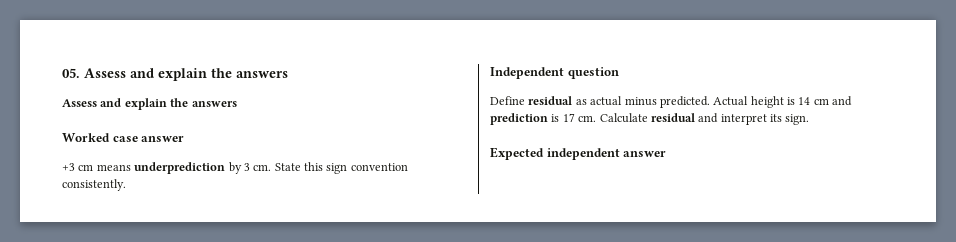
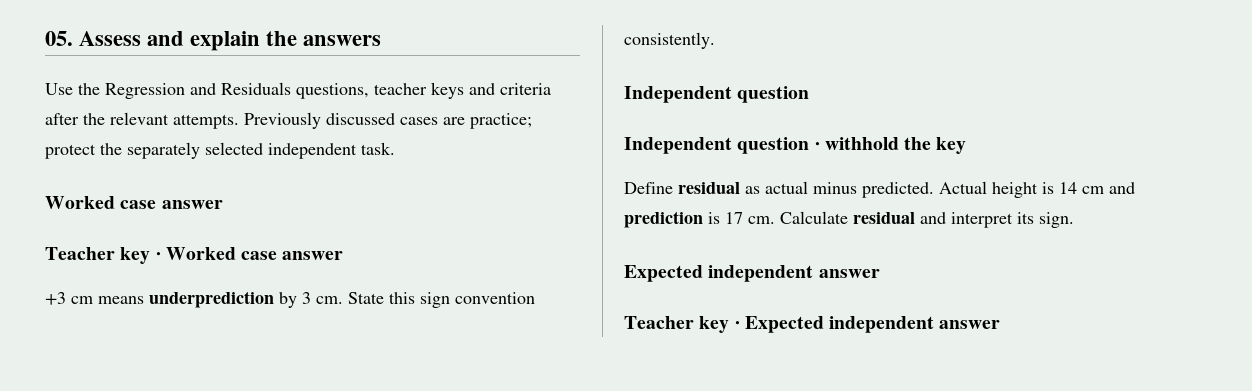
  05. Assess and explain the answers
- Assess and explain the answers
+ Use the Regression and Residuals questions, teacher keys and criteria after the relevant attempts. Previously discussed cases are practice; protect the separately selected independent task.
  Worked case answer
+ Teacher key · Worked case answer
+ Independent question · withhold the key
+ Teacher key · Expected independent answer

